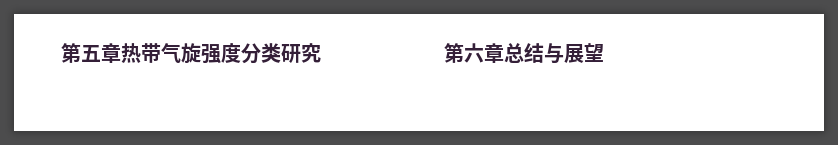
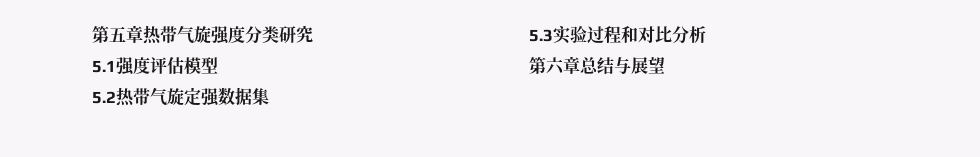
+ 5.1强度评估模型
+ 5.2热带气旋定强数据集
+ 5.3实验过程和对比分析

